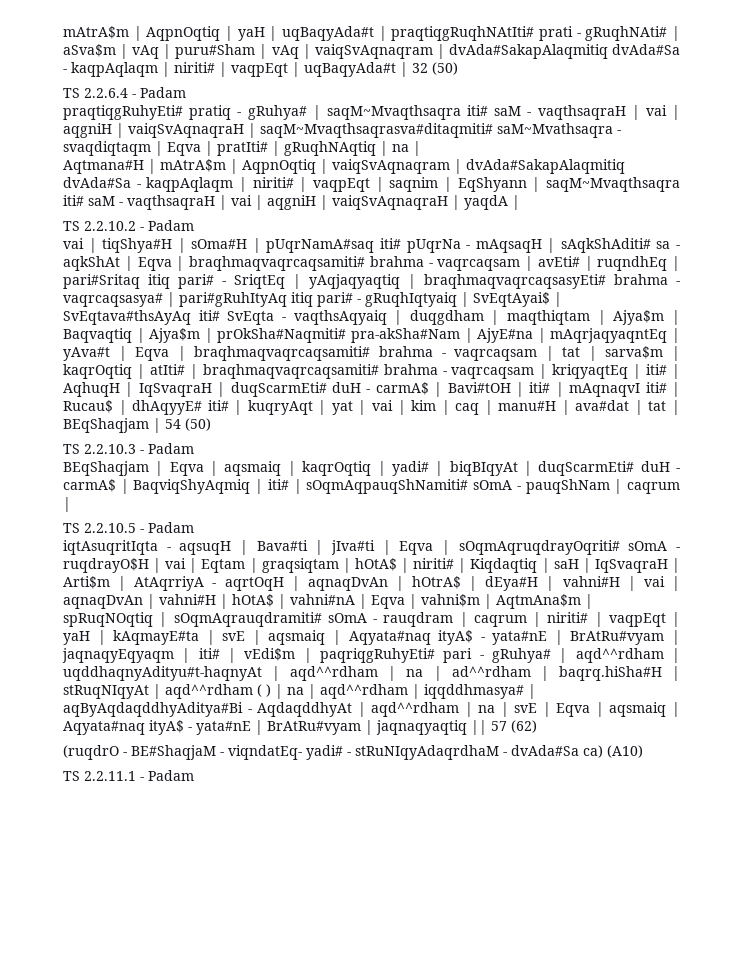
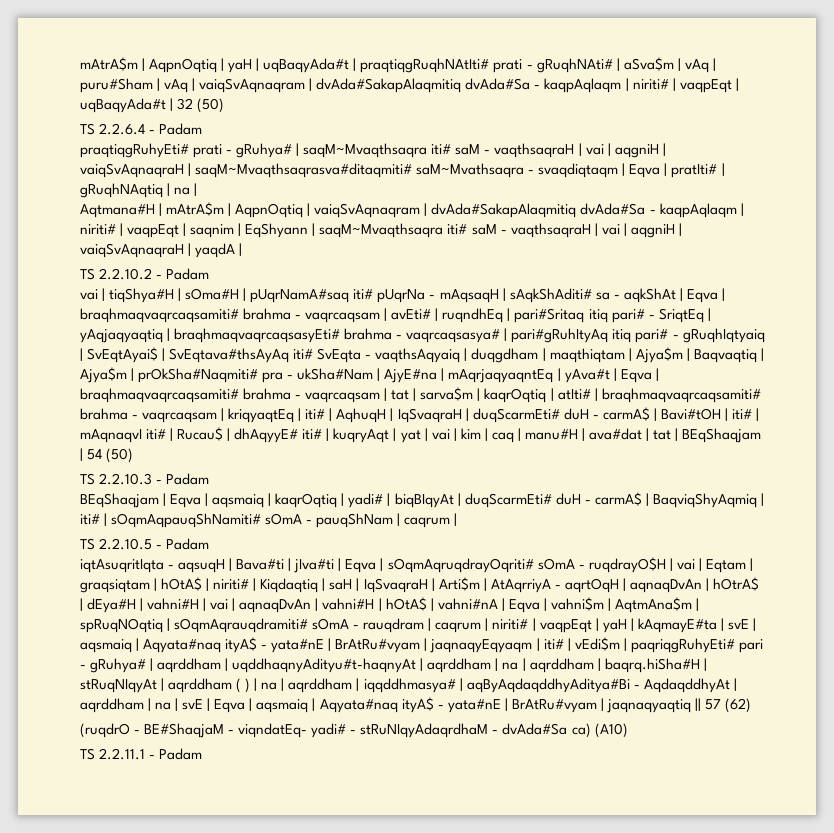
- praqtiqgRuhyEti# pratiq - gRuhya# | saqM~Mvaqthsaqra iti# saM - vaqthsaqraH | vai | aqgniH | vaiqSvAqnaqraH | saqM~Mvaqthsaqrasva#ditaqmiti# saM~Mvathsaqra - svaqdiqtaqm | Eqva | pratIti# | gRuqhNAqtiq | na |
+ praqtiqgRuhyEti# prati - gRuhya# | saqM~Mvaqthsaqra iti# saM - vaqthsaqraH | vai | aqgniH | vaiqSvAqnaqraH | saqM~Mvaqthsaqrasva#ditaqmiti# saM~Mvathsaqra - svaqdiqtaqm | Eqva | pratIti# | gRuqhNAqtiq | na |
- vai | tiqShya#H | sOma#H | pUqrNamA#saq iti# pUqrNa - mAqsaqH | sAqkShAditi# sa - aqkShAt | Eqva | braqhmaqvaqrcaqsamiti# brahma - vaqrcaqsam | avEti# | ruqndhEq | pari#Sritaq itiq pari# - SriqtEq | yAqjaqyaqtiq | braqhmaqvaqrcaqsasyEti# brahma - vaqrcaqsasya# | pari#gRuhItyAq itiq pari# - gRuqhIqtyaiq | SvEqtAyai$ | SvEqtava#thsAyAq iti# SvEqta - vaqthsAqyaiq | duqgdham | maqthiqtam | Ajya$m | Baqvaqtiq | Ajya$m | prOkSha#Naqmiti# pra-akSha#Nam | AjyE#na | mAqrjaqyaqntEq | yAva#t | Eqva | braqhmaqvaqrcaqsamiti# brahma - vaqrcaqsam | tat | sarva$m | kaqrOqtiq | atIti# | braqhmaqvaqrcaqsamiti# brahma - vaqrcaqsam | kriqyaqtEq | iti# | AqhuqH | IqSvaqraH | duqScarmEti# duH - carmA$ | Bavi#tOH | iti# | mAqnaqvI iti# | Rucau$ | dhAqyyE# iti# | kuqryAqt | yat | vai | kim | caq | manu#H | ava#dat | tat | BEqShaqjam | 54 (50)
+ vai | tiqShya#H | sOma#H | pUqrNamA#saq iti# pUqrNa - mAqsaqH | sAqkShAditi# sa - aqkShAt | Eqva | braqhmaqvaqrcaqsamiti# brahma - vaqrcaqsam | avEti# | ruqndhEq | pari#Sritaq itiq pari# - SriqtEq | yAqjaqyaqtiq | braqhmaqvaqrcaqsasyEti# brahma - vaqrcaqsasya# | pari#gRuhItyAq itiq pari# - gRuqhIqtyaiq | SvEqtAyai$ | SvEqtava#thsAyAq iti# SvEqta - vaqthsAqyaiq | duqgdham | maqthiqtam | Ajya$m | Baqvaqtiq | Ajya$m | prOkSha#Naqmiti# pra - ukSha#Nam | AjyE#na | mAqrjaqyaqntEq | yAva#t | Eqva | braqhmaqvaqrcaqsamiti# brahma - vaqrcaqsam | tat | sarva$m | kaqrOqtiq | atIti# | braqhmaqvaqrcaqsamiti# brahma - vaqrcaqsam | kriqyaqtEq | iti# | AqhuqH | IqSvaqraH | duqScarmEti# duH - carmA$ | Bavi#tOH | iti# | mAqnaqvI iti# | Rucau$ | dhAqyyE# iti# | kuqryAqt | yat | vai | kim | caq | manu#H | ava#dat | tat | BEqShaqjam | 54 (50)
- iqtAsuqritIqta - aqsuqH | Bava#ti | jIva#ti | Eqva | sOqmAqruqdrayOqriti# sOmA - ruqdrayO$H | vai | Eqtam | graqsiqtam | hOtA$ | niriti# | Kiqdaqtiq | saH | IqSvaqraH | Arti$m | AtAqrriyA - aqrtOqH | aqnaqDvAn | hOtrA$ | dEya#H | vahni#H | vai | aqnaqDvAn | vahni#H | hOtA$ | vahni#nA | Eqva | vahni$m | AqtmAna$m | spRuqNOqtiq | sOqmAqrauqdramiti# sOmA - rauqdram | caqrum | niriti# | vaqpEqt | yaH | kAqmayE#ta | svE | aqsmaiq | Aqyata#naq ityA$ - yata#nE | BrAtRu#vyam | jaqnaqyEqyaqm | iti# | vEdi$m | paqriqgRuhyEti# pari - gRuhya# | aqd^^rdham | uqddhaqnyAdityu#t-haqnyAt | aqd^^rdham | na | ad^^rdham | baqrq.hiSha#H | stRuqNIqyAt | aqd^^rdham ( ) | na | aqd^^rdham | iqqddhmasya# | aqByAqdaqddhyAditya#Bi - AqdaqddhyAt | aqd^^rdham | na | svE | Eqva | aqsmaiq | Aqyata#naq ityA$ - yata#nE | BrAtRu#vyam | jaqnaqyaqtiq || 57 (62)
+ iqtAsuqritIqta - aqsuqH | Bava#ti | jIva#ti | Eqva | sOqmAqruqdrayOqriti# sOmA - ruqdrayO$H | vai | Eqtam | graqsiqtam | hOtA$ | niriti# | Kiqdaqtiq | saH | IqSvaqraH | Arti$m | AtAqrriyA - aqrtOqH | aqnaqDvAn | hOtrA$ | dEya#H | vahni#H | vai | aqnaqDvAn | vahni#H | hOtA$ | vahni#nA | Eqva | vahni$m | AqtmAna$m | spRuqNOqtiq | sOqmAqrauqdramiti# sOmA - rauqdram | caqrum | niriti# | vaqpEqt | yaH | kAqmayE#ta | svE | aqsmaiq | Aqyata#naq ityA$ - yata#nE | BrAtRu#vyam | jaqnaqyEqyaqm | iti# | vEdi$m | paqriqgRuhyEti# pari - gRuhya# | aqrddham | uqddhaqnyAdityu#t-haqnyAt | aqrddham | na | aqrddham | baqrq.hiSha#H | stRuqNIqyAt | aqrddham ( ) | na | aqrddham | iqqddhmasya# | aqByAqdaqddhyAditya#Bi - AqdaqddhyAt | aqrddham | na | svE | Eqva | aqsmaiq | Aqyata#naq ityA$ - yata#nE | BrAtRu#vyam | jaqnaqyaqtiq || 57 (62)

